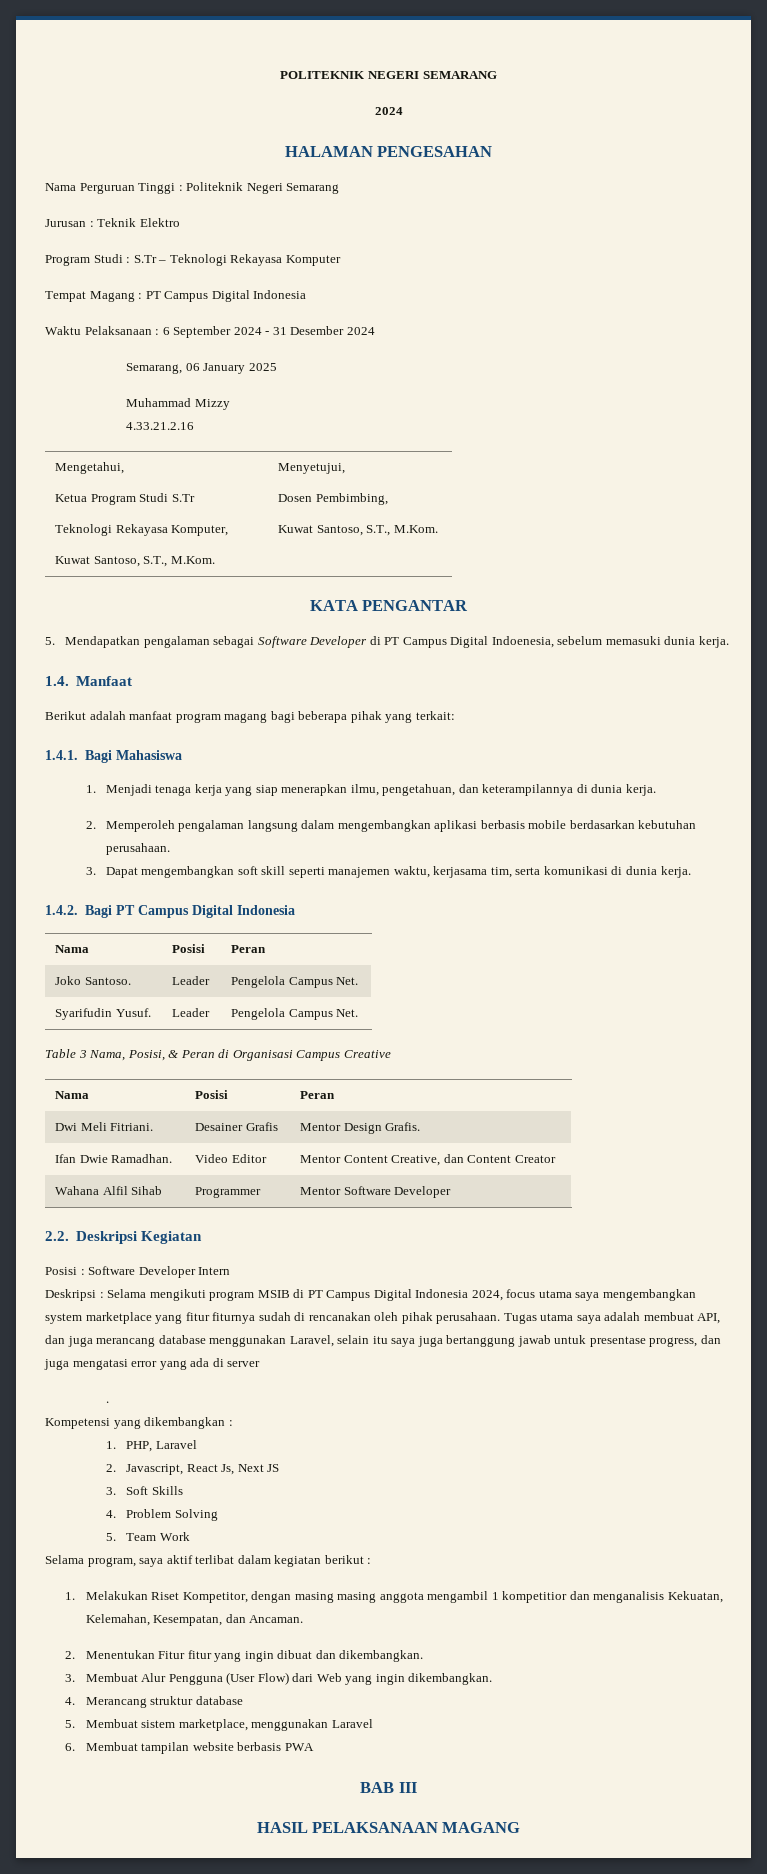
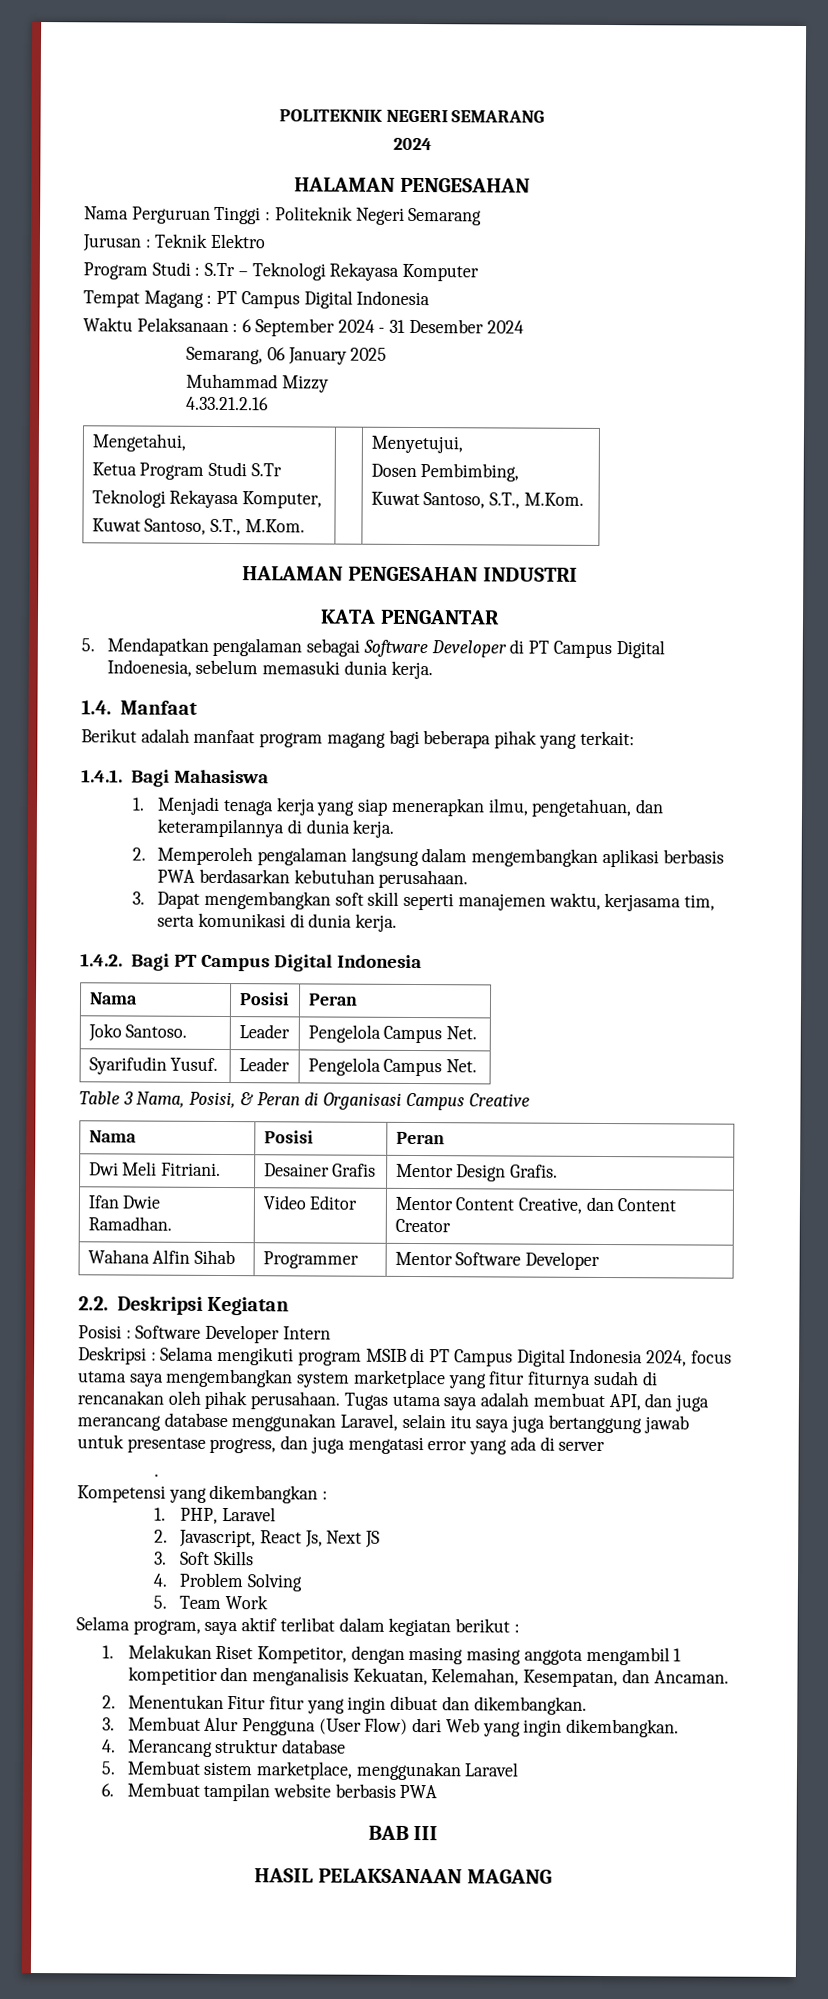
+ HALAMAN PENGESAHAN INDUSTRI
- 2. Memperoleh pengalaman langsung dalam mengembangkan aplikasi berbasis mobile berdasarkan kebutuhan perusahaan.
+ 2. Memperoleh pengalaman langsung dalam mengembangkan aplikasi berbasis PWA berdasarkan kebutuhan perusahaan.
- Wahana Alfil Sihab | Programmer | Mentor Software Developer
+ Wahana Alfin Sihab | Programmer | Mentor Software Developer

